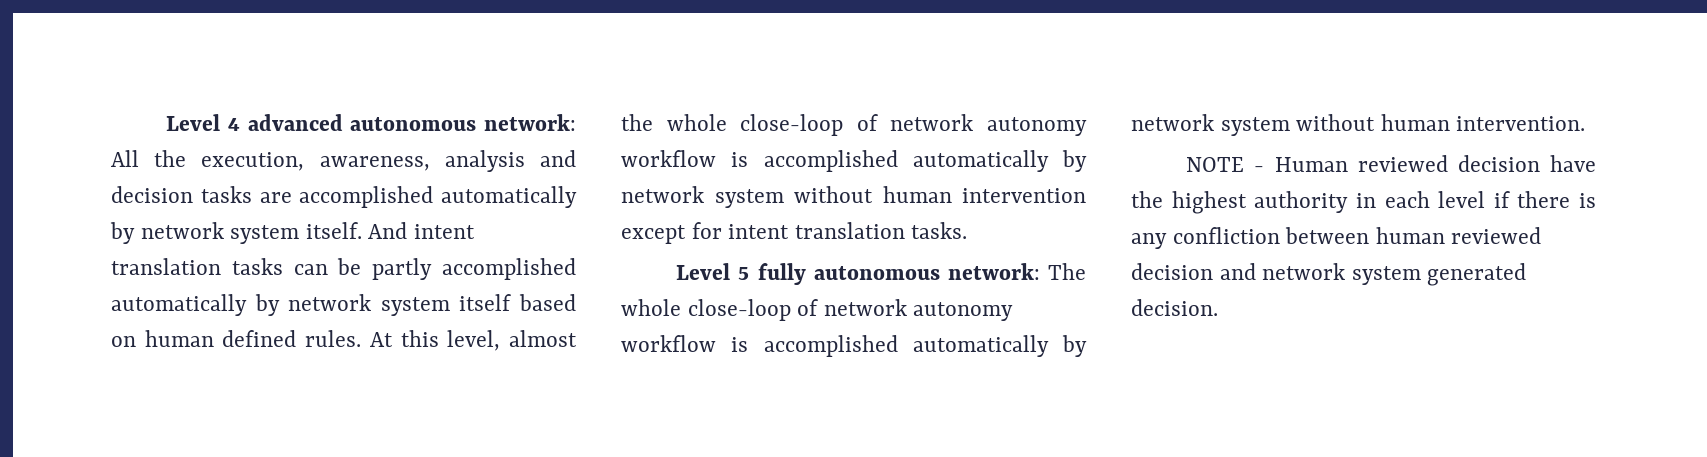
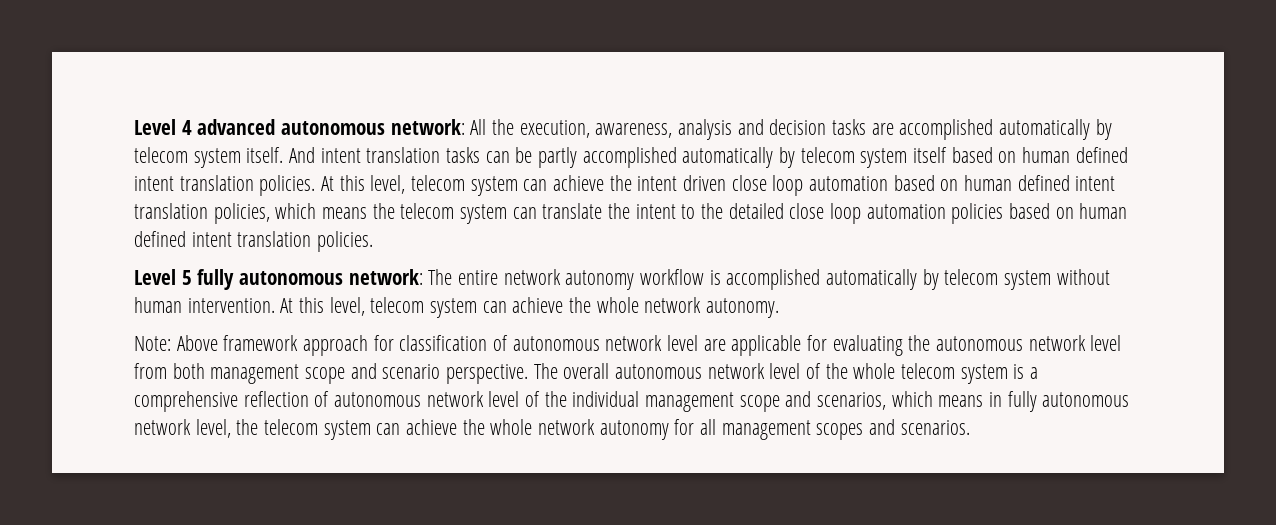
- Level 4 advanced autonomous network: All the execution, awareness, analysis and decision tasks are accomplished automatically by network system itself.
+ Level 4 advanced autonomous network: All the execution, awareness, analysis and decision tasks are accomplished automatically by telecom system itself.
- And intent translation tasks can be partly accomplished automatically by network system itself based on human defined rules. At this level, almost the whole close-loop of network autonomy workflow is accomplished automatically by network system without human intervention except for intent translation tasks.
- Level 5 fully autonomous network: The whole close-loop of network autonomy workflow is accomplished automatically by network system without human intervention.
- NOTE - Human reviewed decision have the highest authority in each level if there is any confliction between human reviewed decision and network system generated decision.
+ And intent translation tasks can be partly accomplished automatically by telecom system itself based on human defined intent translation policies. At this level, telecom system can achieve the intent driven close loop automation based on human defined intent translation policies, which means the telecom system can translate the intent to the detailed close loop automation policies based on human defined intent translation policies.
+ Level 5 fully autonomous network: The entire network autonomy workflow is accomplished automatically by telecom system without human intervention. At this level, telecom system can achieve the whole network autonomy.
+ Note: Above framework approach for classification of autonomous network level are applicable for evaluating the autonomous network level from both management scope and scenario perspective. The overall autonomous network level of the whole telecom system is a comprehensive reflection of autonomous network level of the individual management scope and scenarios, which means in fully autonomous network level, the telecom system can achieve the whole network autonomy for all management scopes and scenarios.

